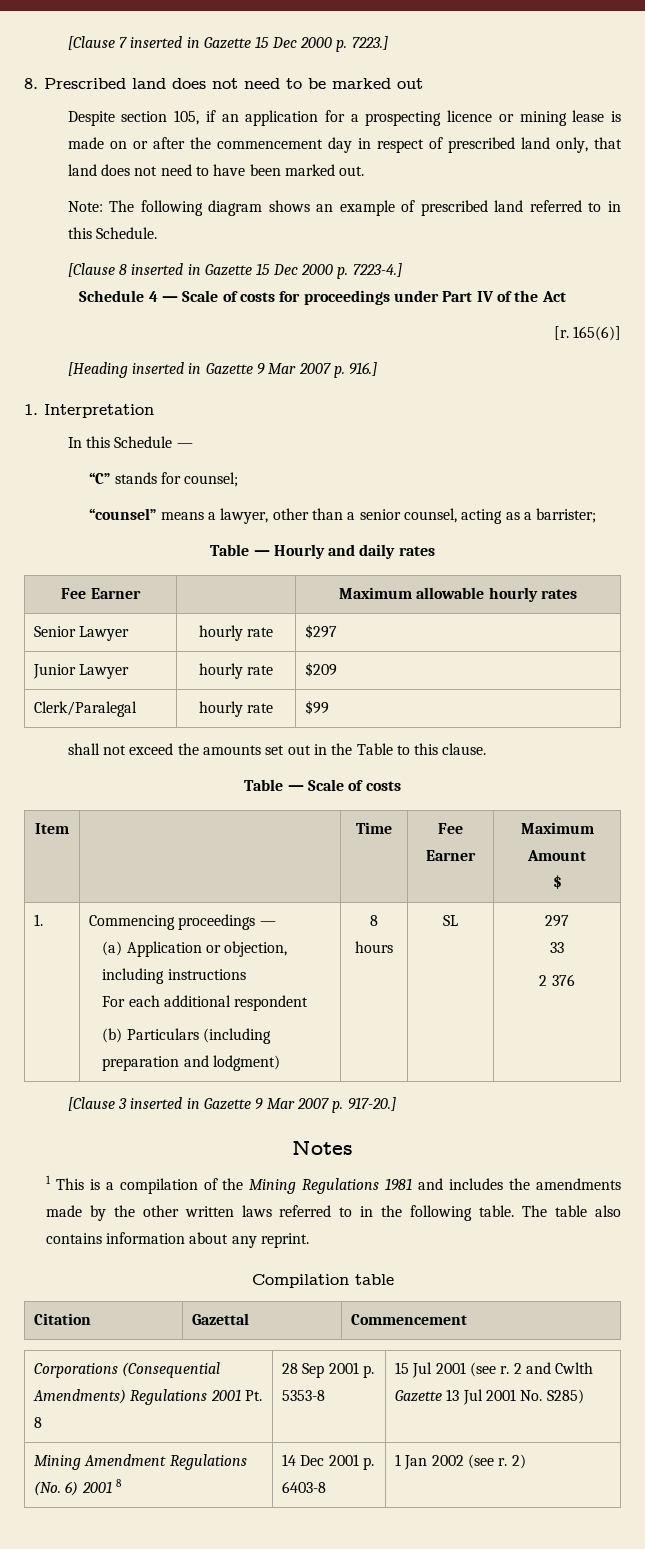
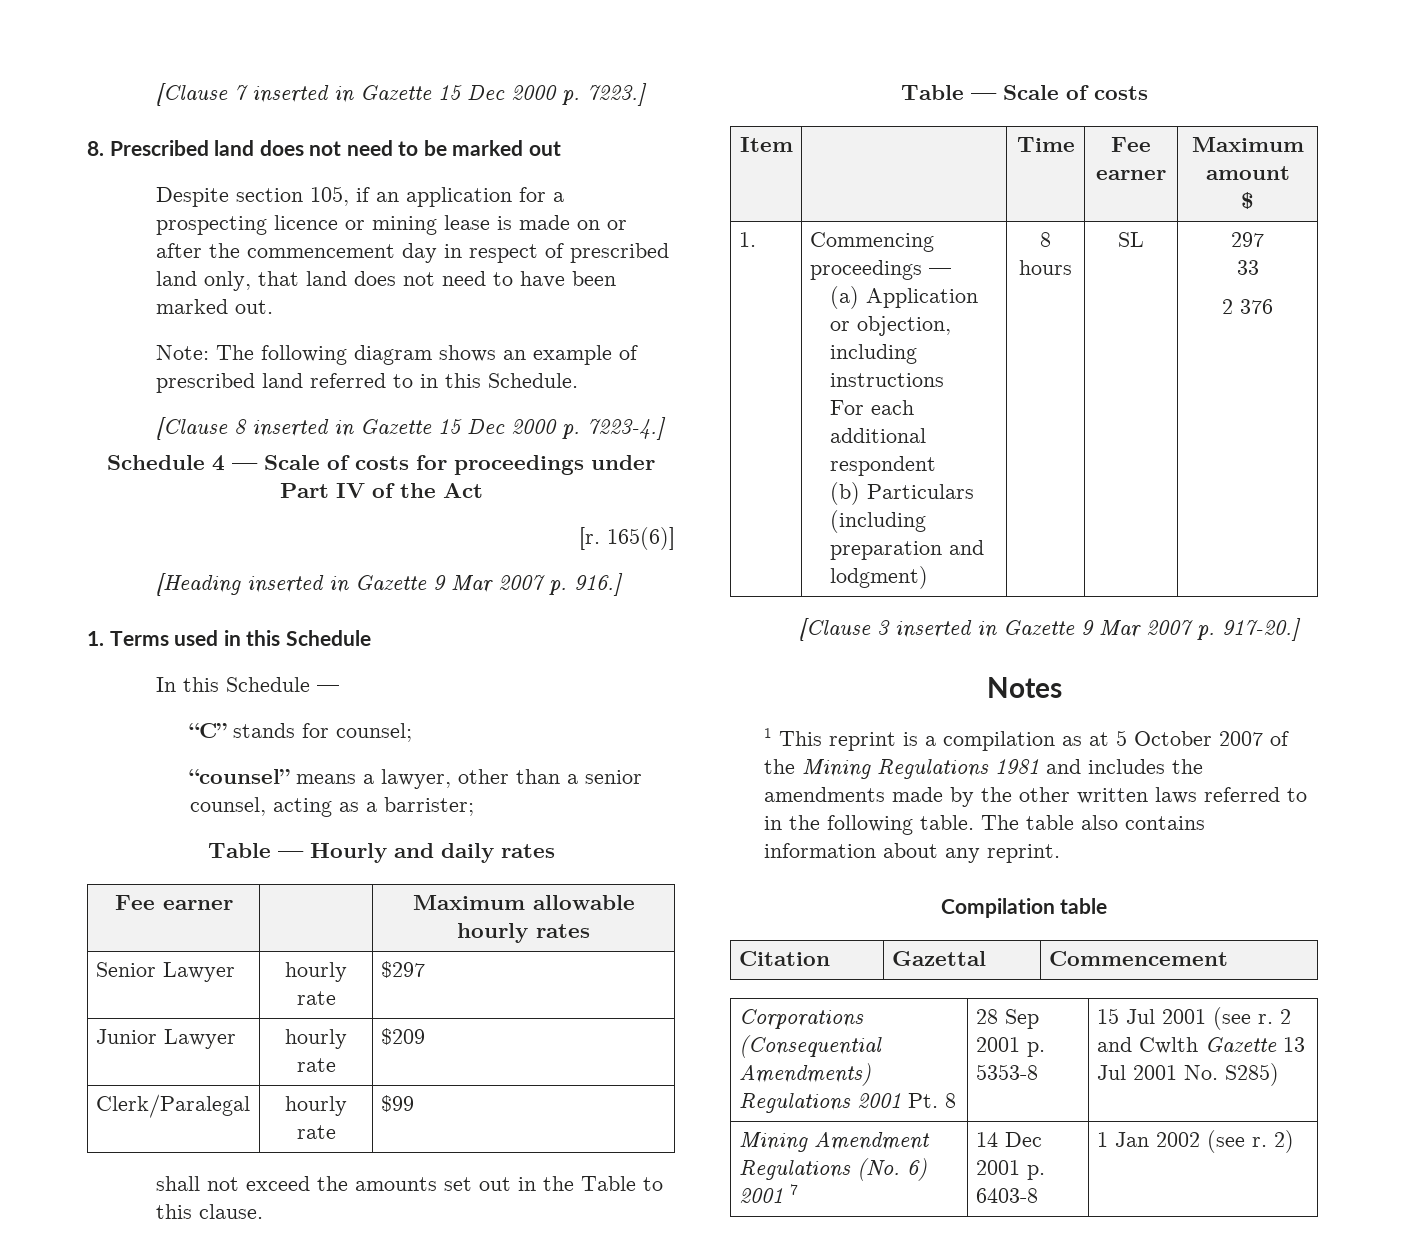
- 1. Interpretation
+ 1. Terms used in this Schedule
- Fee Earner | | Maximum allowable hourly rates
+ Fee earner | | Maximum allowable hourly rates
- Item | | Time | Fee Earner | Maximum Amount
+ Item | | Time | Fee earner | Maximum amount
- 1 This is a compilation of the Mining Regulations 1981 and includes the amendments made by the other written laws referred to in the following table.
+ 1 This reprint is a compilation as at 5 October 2007 of the Mining Regulations 1981 and includes the amendments made by the other written laws referred to in the following table.
- Mining Amendment Regulations (No. 6) 2001 8 | 14 Dec 2001 p. 6403-8 | 1 Jan 2002 (see r. 2)
+ Mining Amendment Regulations (No. 6) 2001 7 | 14 Dec 2001 p. 6403-8 | 1 Jan 2002 (see r. 2)

